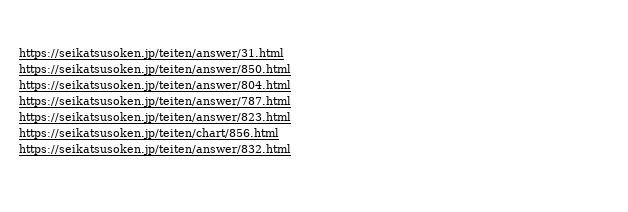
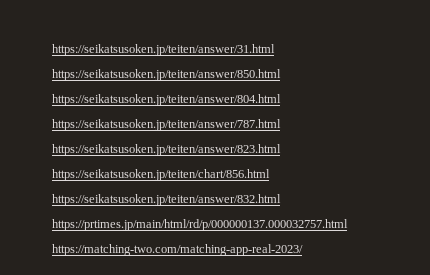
+ https://prtimes.jp/main/html/rd/p/000000137.000032757.html
+ https://matching-two.com/matching-app-real-2023/

